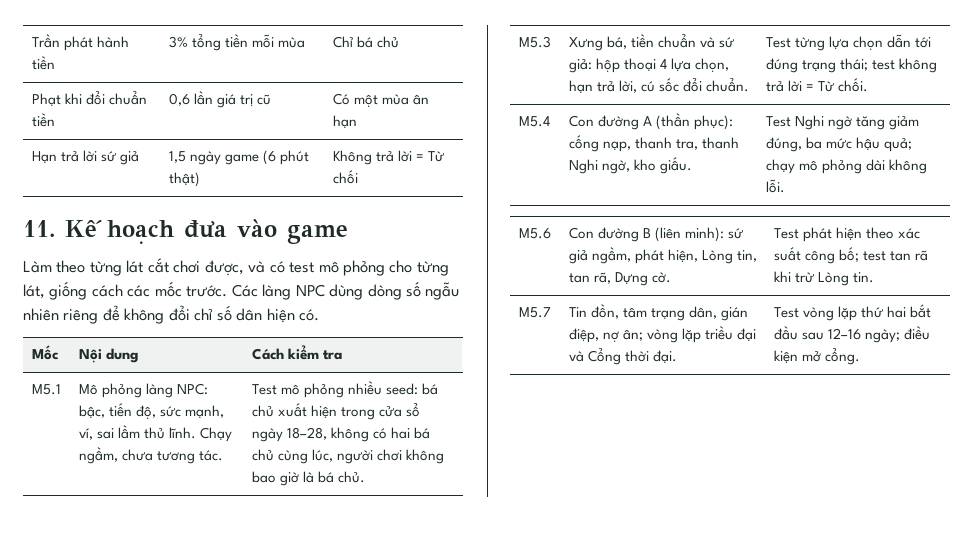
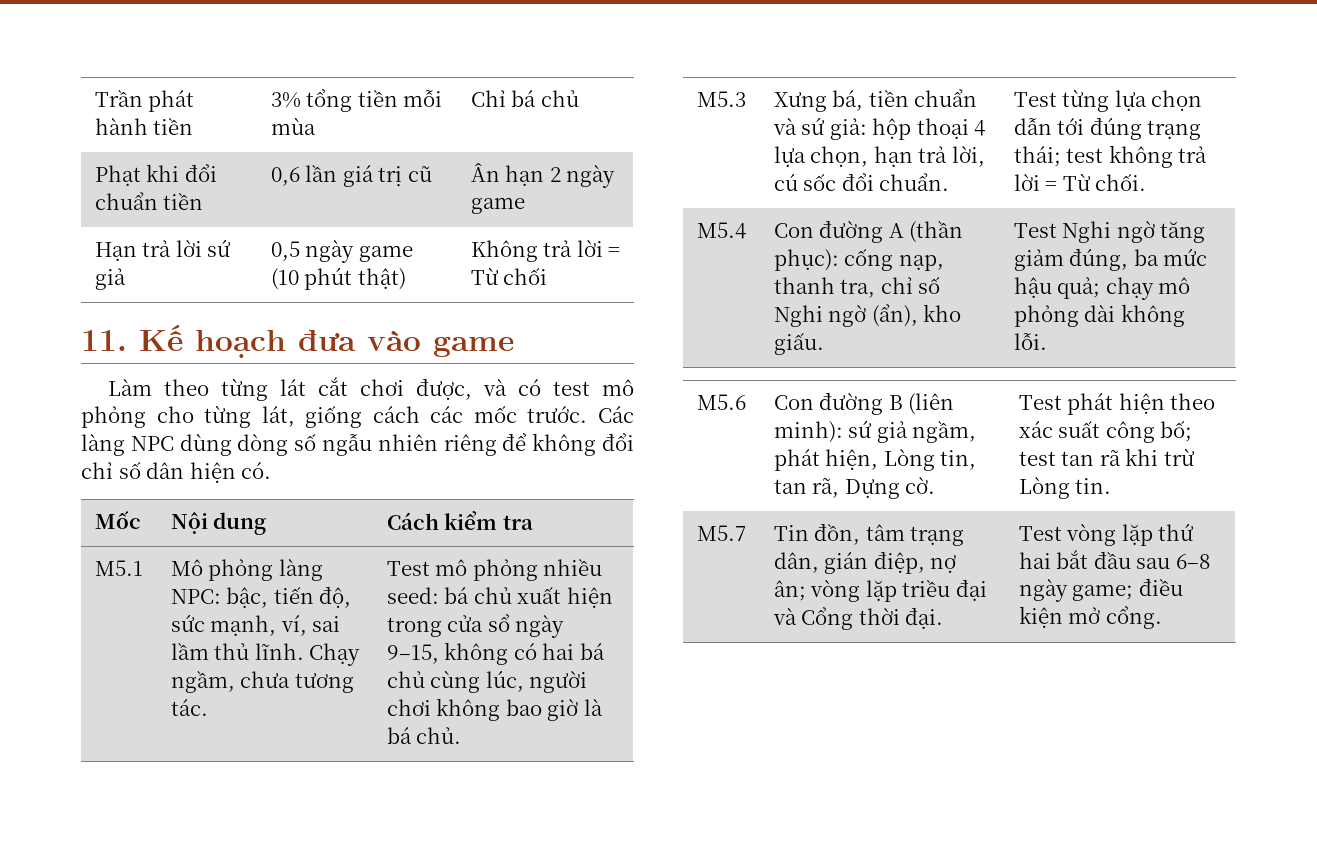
- Phạt khi đổi chuẩn tiền | 0,6 lần giá trị cũ | Có một mùa ân hạn
+ Phạt khi đổi chuẩn tiền | 0,6 lần giá trị cũ | Ân hạn 2 ngày game
- Hạn trả lời sứ giả | 1,5 ngày game (6 phút thật) | Không trả lời = Từ chối
+ Hạn trả lời sứ giả | 0,5 ngày game (10 phút thật) | Không trả lời = Từ chối
- Test mô phỏng nhiều seed: bá chủ xuất hiện trong cửa sổ ngày 18–28, không có hai bá chủ cùng lúc, người chơi không bao giờ là bá chủ.
+ Test mô phỏng nhiều seed: bá chủ xuất hiện trong cửa sổ ngày 9–15, không có hai bá chủ cùng lúc, người chơi không bao giờ là bá chủ.
- M5.4 | Con đường A (thần phục): cống nạp, thanh tra, thanh Nghi ngờ, kho giấu. | Test Nghi ngờ tăng giảm đúng, ba mức hậu quả; chạy mô phỏng dài không lỗi.
+ M5.4 | Con đường A (thần phục): cống nạp, thanh tra, chỉ số Nghi ngờ (ẩn), kho giấu. | Test Nghi ngờ tăng giảm đúng, ba mức hậu quả; chạy mô phỏng dài không lỗi.
- M5.7 | Tin đồn, tâm trạng dân, gián điệp, nợ ân; vòng lặp triều đại và Cổng thời đại. | Test vòng lặp thứ hai bắt đầu sau 12–16 ngày; điều kiện mở cổng.
+ M5.7 | Tin đồn, tâm trạng dân, gián điệp, nợ ân; vòng lặp triều đại và Cổng thời đại. | Test vòng lặp thứ hai bắt đầu sau 6–8 ngày game; điều kiện mở cổng.

